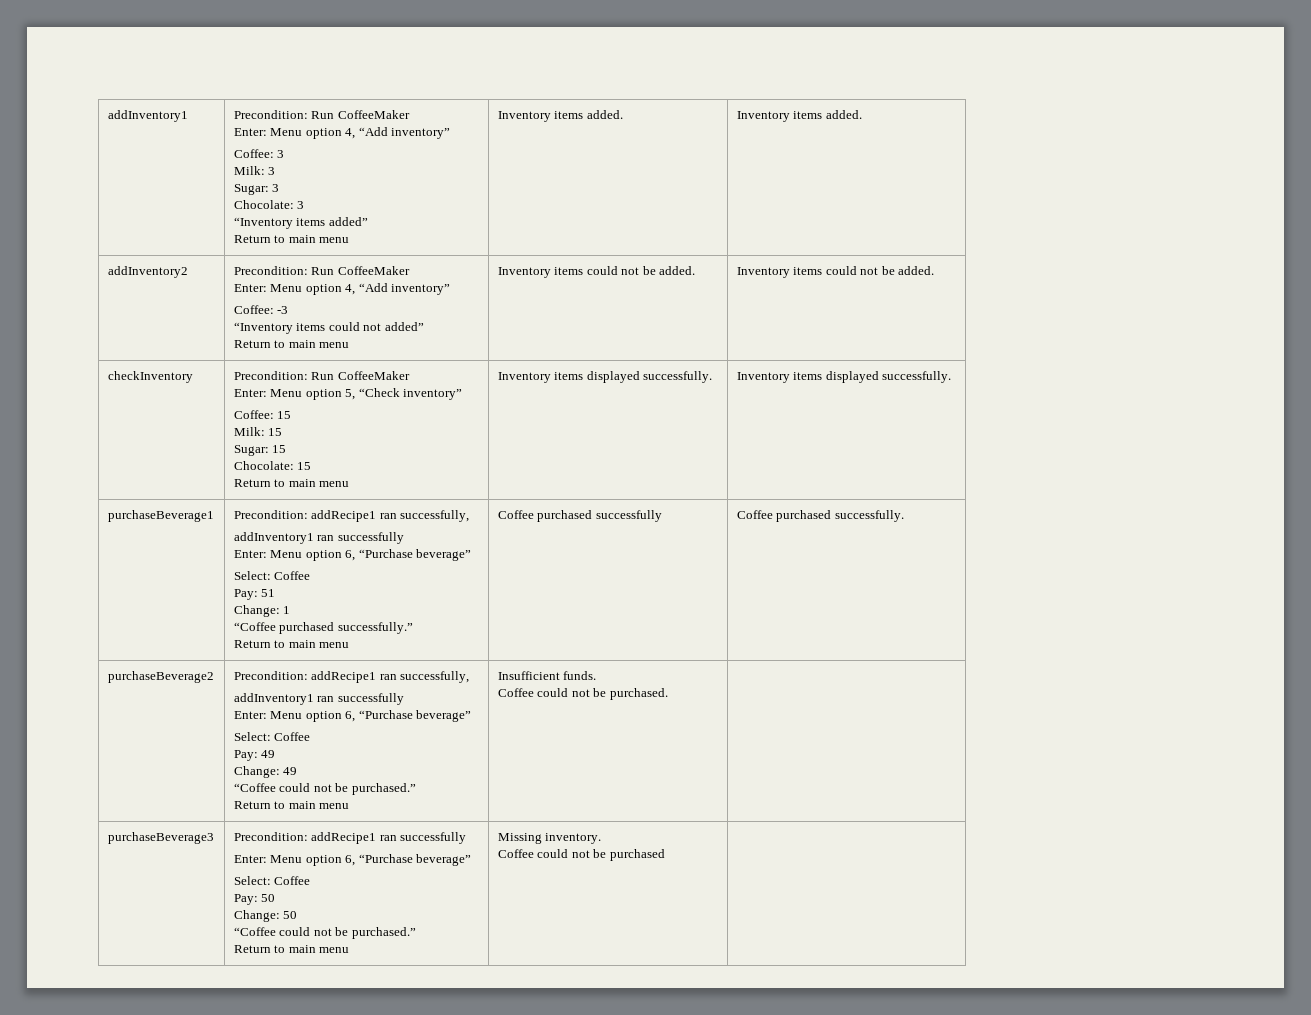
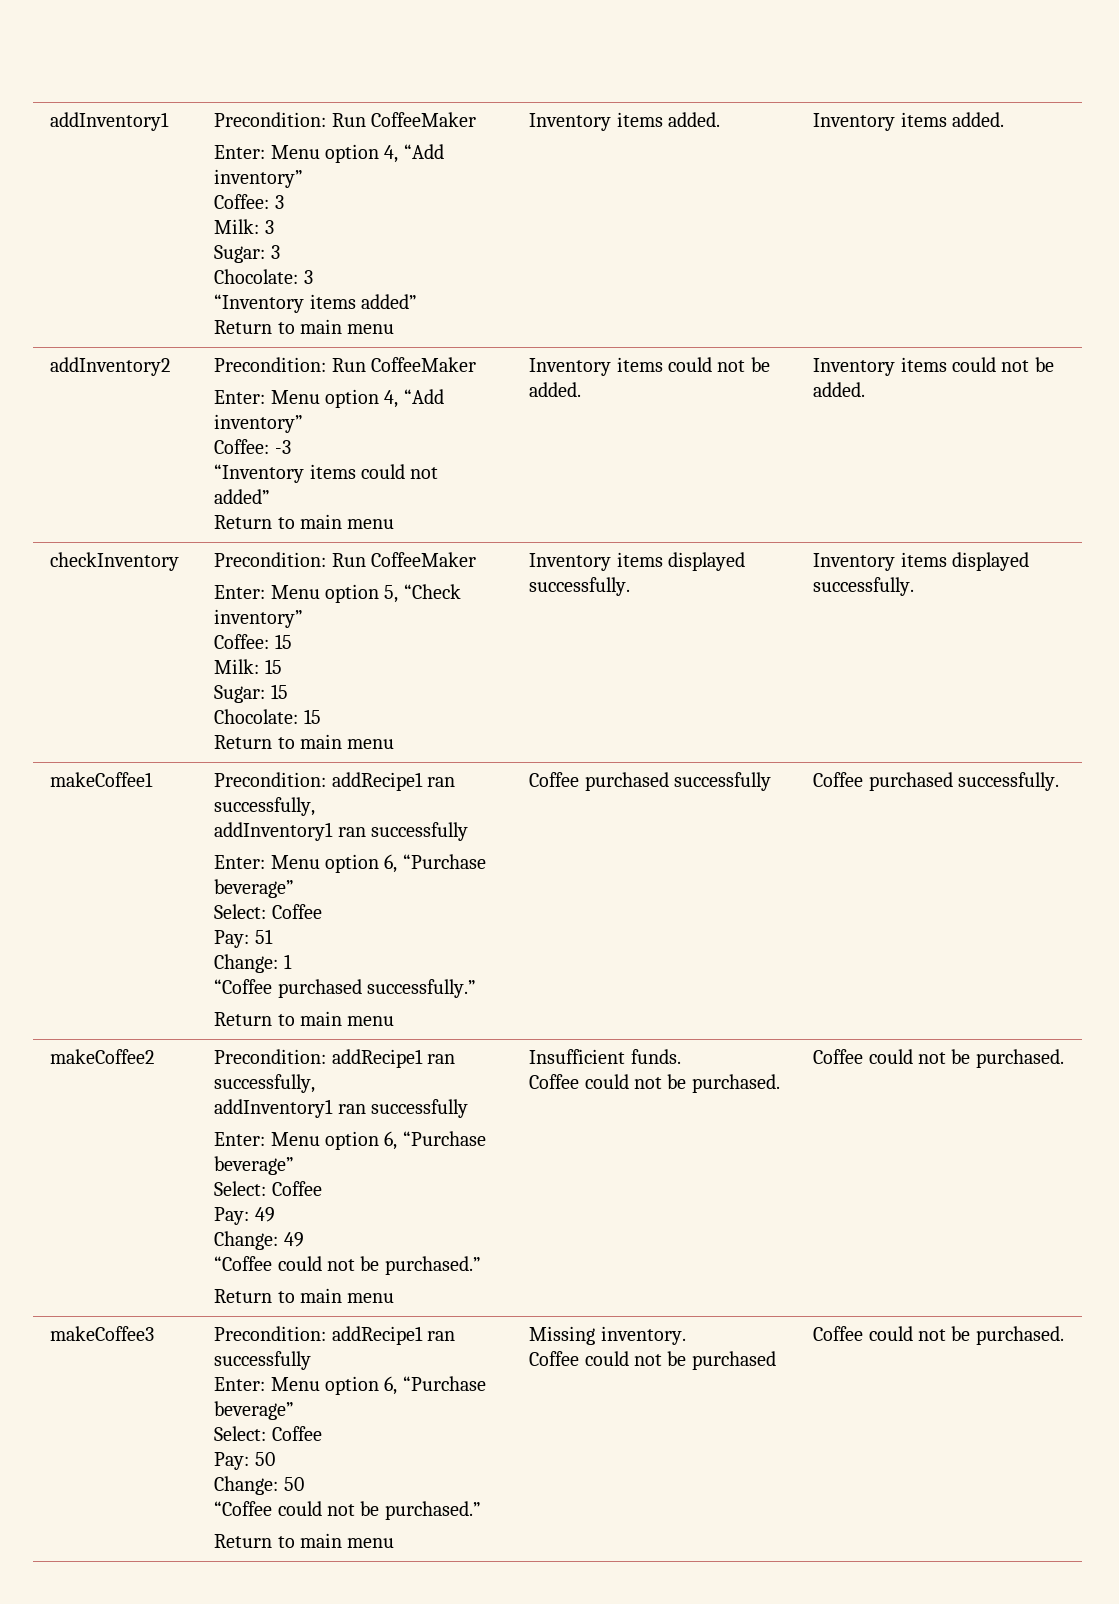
- purchaseBeverage1 | Precondition: addRecipe1 ran successfully,
+ makeCoffee1 | Precondition: addRecipe1 ran successfully,
- purchaseBeverage2
+ makeCoffee2
- Coffee could not be purchased. |
- purchaseBeverage3 | Precondition: addRecipe1 ran successfully
+ Coffee could not be purchased. | Coffee could not be purchased.
+ makeCoffee3 | Precondition: addRecipe1 ran successfully
  Enter: Menu option 6, “Purchase beverage”
  Select: Coffee
  Pay: 50
  Change: 50
  “Coffee could not be purchased.”
  Return to main menu | Missing inventory.
- Coffee could not be purchased |
+ Coffee could not be purchased | Coffee could not be purchased.

